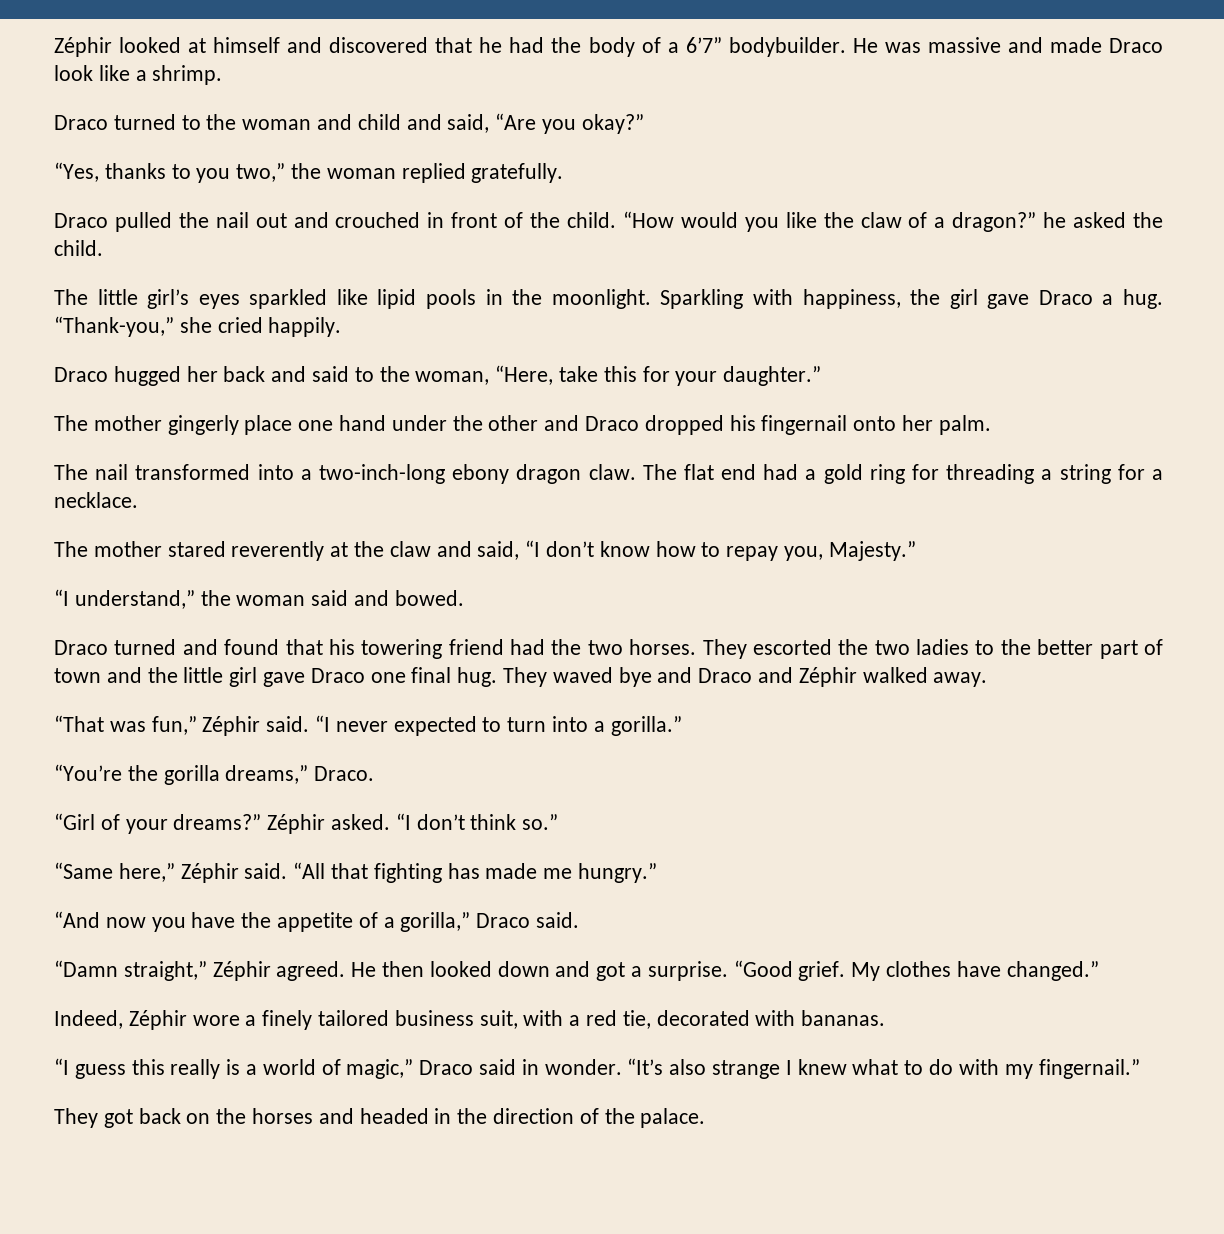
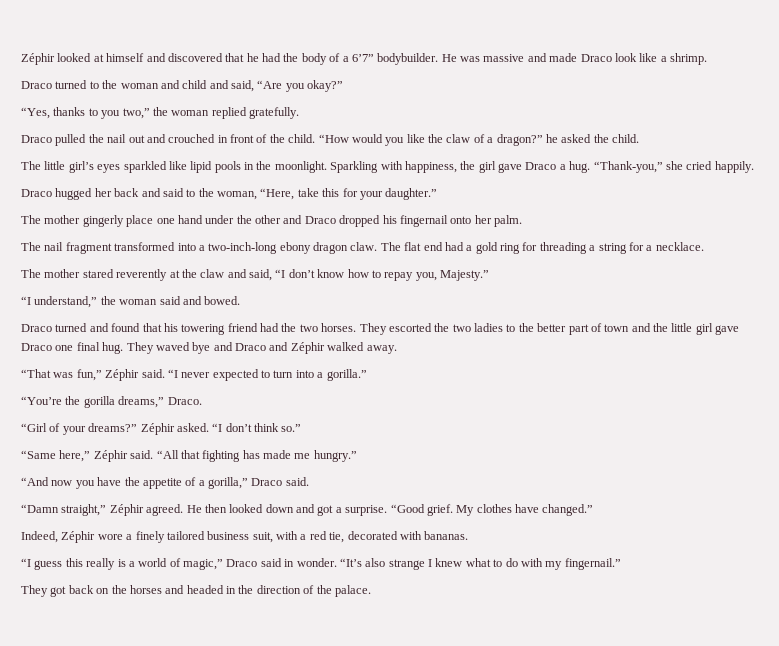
- The nail transformed into a two-inch-long ebony dragon claw.
+ The nail fragment transformed into a two-inch-long ebony dragon claw.

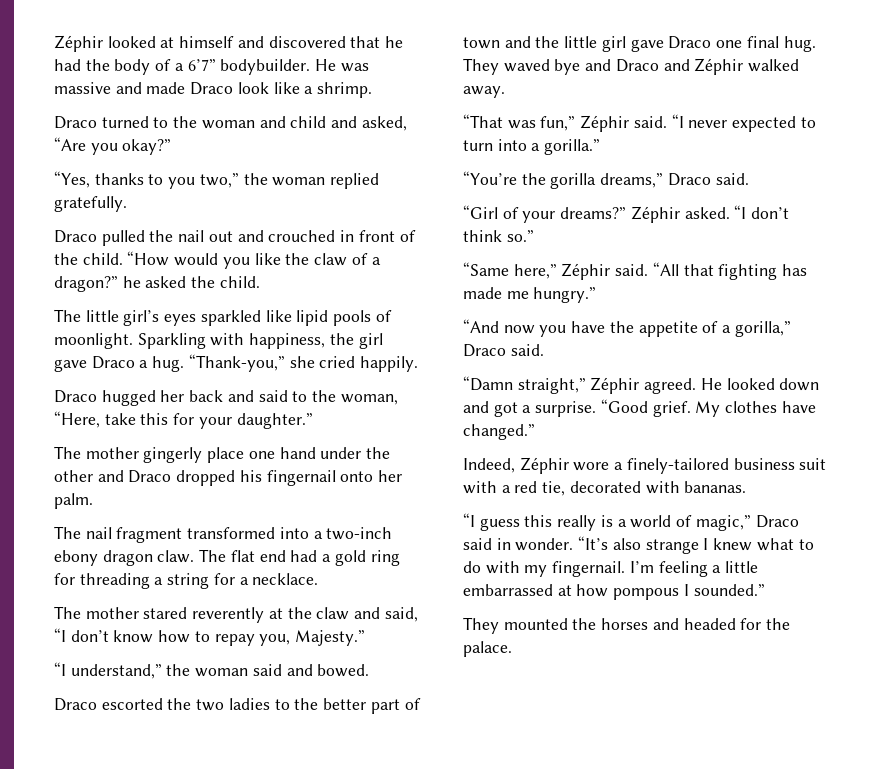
- Draco turned to the woman and child and said, “Are you okay?”
+ Draco turned to the woman and child and asked, “Are you okay?”
- The little girl’s eyes sparkled like lipid pools in the moonlight.
+ The little girl’s eyes sparkled like lipid pools of moonlight.
- The nail fragment transformed into a two-inch-long ebony dragon claw.
+ The nail fragment transformed into a two-inch ebony dragon claw.
- Draco turned and found that his towering friend had the two horses. They escorted the two ladies to the better part of town and the little girl gave Draco one final hug.
+ Draco escorted the two ladies to the better part of town and the little girl gave Draco one final hug.
- “You’re the gorilla dreams,” Draco.
+ “You’re the gorilla dreams,” Draco said.
- He then looked down and got a surprise.
+ He looked down and got a surprise.
- Indeed, Zéphir wore a finely tailored business suit, with a red tie, decorated with bananas.
+ Indeed, Zéphir wore a finely-tailored business suit with a red tie, decorated with bananas.
- “It’s also strange I knew what to do with my fingernail.”
- They got back on the horses and headed in the direction of the palace.
+ “It’s also strange I knew what to do with my fingernail. I’m feeling a little embarrassed at how pompous I sounded.”
+ They mounted the horses and headed for the palace.

